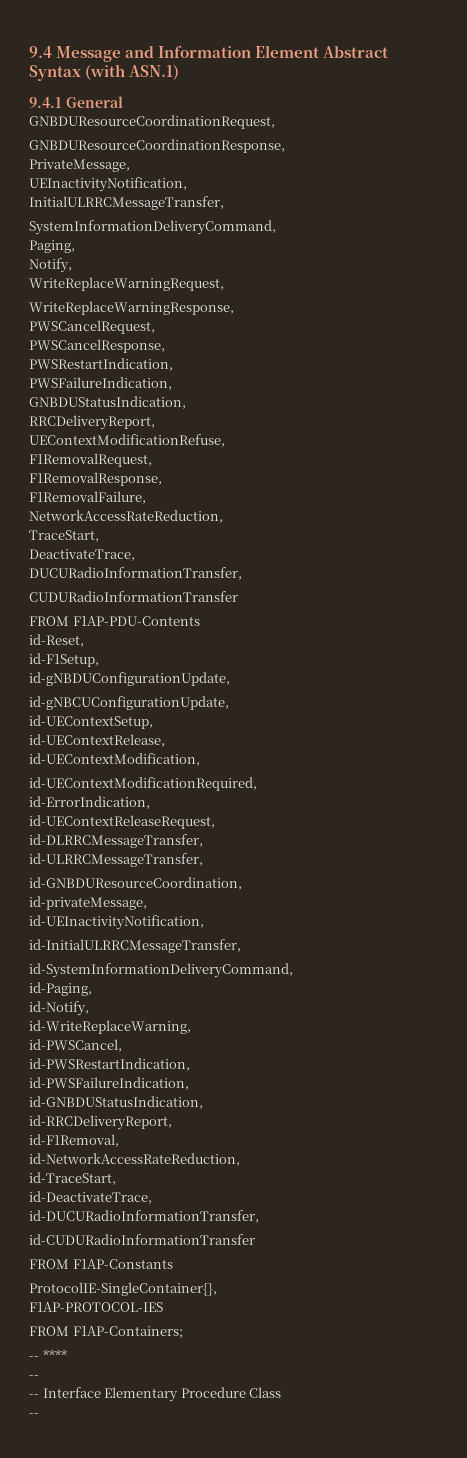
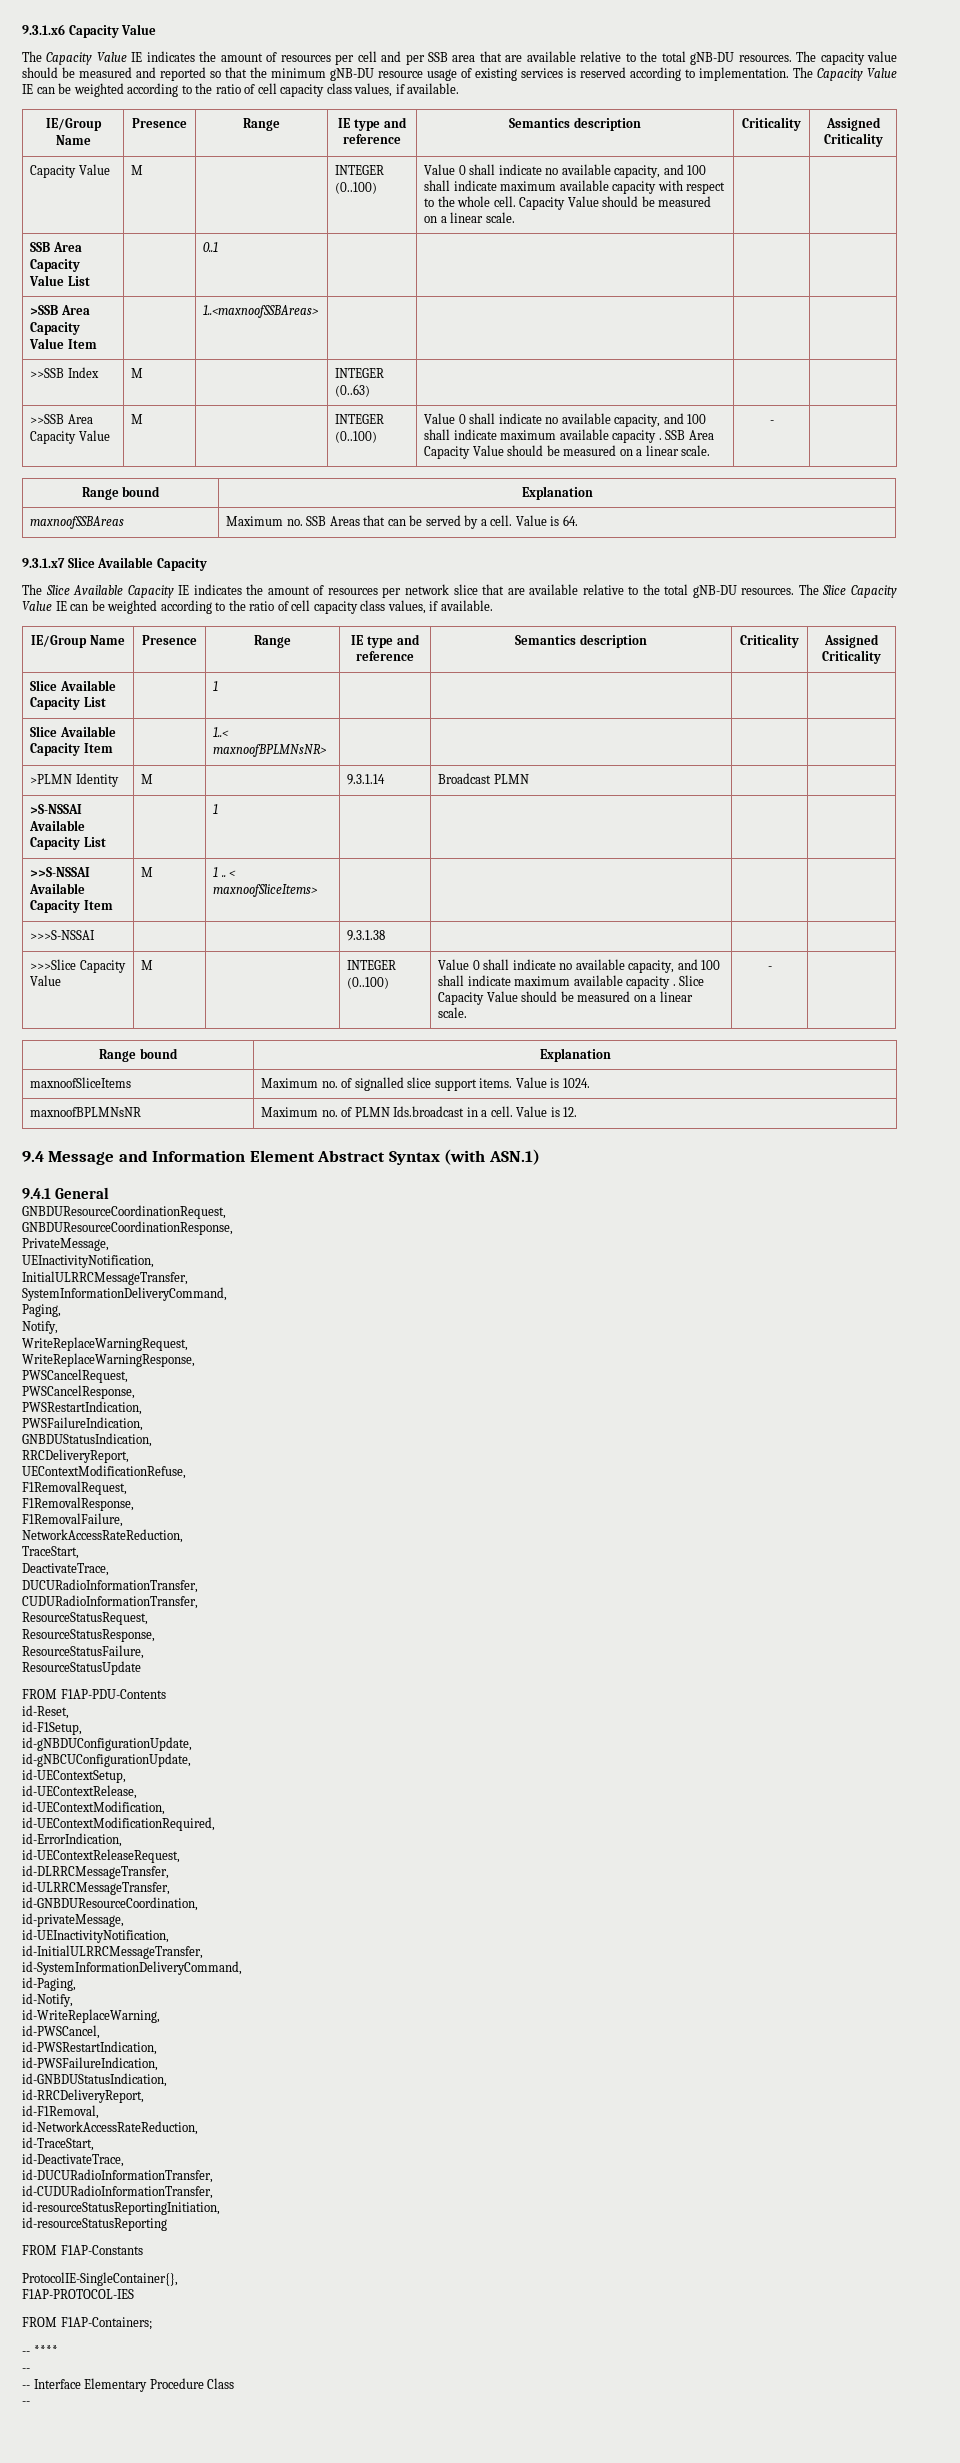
+ 9.3.1.x6 Capacity Value
+ The Capacity Value IE indicates the amount of resources per cell and per SSB area that are available relative to the total gNB-DU resources. The capacity value should be measured and reported so that the minimum gNB-DU resource usage of existing services is reserved according to implementation. The Capacity Value IE can be weighted according to the ratio of cell capacity class values, if available.
+ IE/Group Name | Presence | Range | IE type and reference | Semantics description | Criticality | Assigned Criticality
+ Capacity Value | M | | INTEGER (0..100) | Value 0 shall indicate no available capacity, and 100 shall indicate maximum available capacity with respect to the whole cell. Capacity Value should be measured on a linear scale. | |
+ SSB Area Capacity Value List | | 0..1 | | | |
+ >SSB Area Capacity Value Item | | 1..<maxnoofSSBAreas> | | | |
+ >>SSB Index | M | | INTEGER (0..63) | | |
+ >>SSB Area Capacity Value | M | | INTEGER (0..100) | Value 0 shall indicate no available capacity, and 100 shall indicate maximum available capacity . SSB Area Capacity Value should be measured on a linear scale. | - |
+ Range bound | Explanation
+ maxnoofSSBAreas | Maximum no. SSB Areas that can be served by a cell. Value is 64.
+ 9.3.1.x7 Slice Available Capacity
+ The Slice Available Capacity IE indicates the amount of resources per network slice that are available relative to the total gNB-DU resources. The Slice Capacity Value IE can be weighted according to the ratio of cell capacity class values, if available.
+ IE/Group Name | Presence | Range | IE type and reference | Semantics description | Criticality | Assigned Criticality
+ Slice Available Capacity List | | 1 | | | |
+ Slice Available Capacity Item | | 1..< maxnoofBPLMNsNR> | | | |
+ >PLMN Identity | M | | 9.3.1.14 | Broadcast PLMN | |
+ >S-NSSAI Available Capacity List | | 1 | | | |
+ >>S-NSSAI Available Capacity Item | M | 1 .. < maxnoofSliceItems> | | | |
+ >>>S-NSSAI | | | 9.3.1.38 | | |
+ >>>Slice Capacity Value | M | | INTEGER (0..100) | Value 0 shall indicate no available capacity, and 100 shall indicate maximum available capacity . Slice Capacity Value should be measured on a linear scale. | - |
+ Range bound | Explanation
+ maxnoofSliceItems | Maximum no. of signalled slice support items. Value is 1024.
+ maxnoofBPLMNsNR | Maximum no. of PLMN Ids.broadcast in a cell. Value is 12.
- CUDURadioInformationTransfer
+ CUDURadioInformationTransfer,
+ ResourceStatusRequest,
+ ResourceStatusResponse,
+ ResourceStatusFailure,
+ ResourceStatusUpdate
- id-CUDURadioInformationTransfer
+ id-CUDURadioInformationTransfer,
+ id-resourceStatusReportingInitiation,
+ id-resourceStatusReporting

